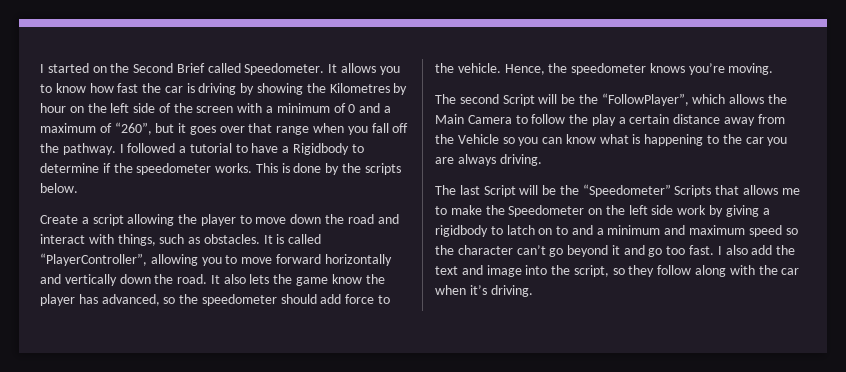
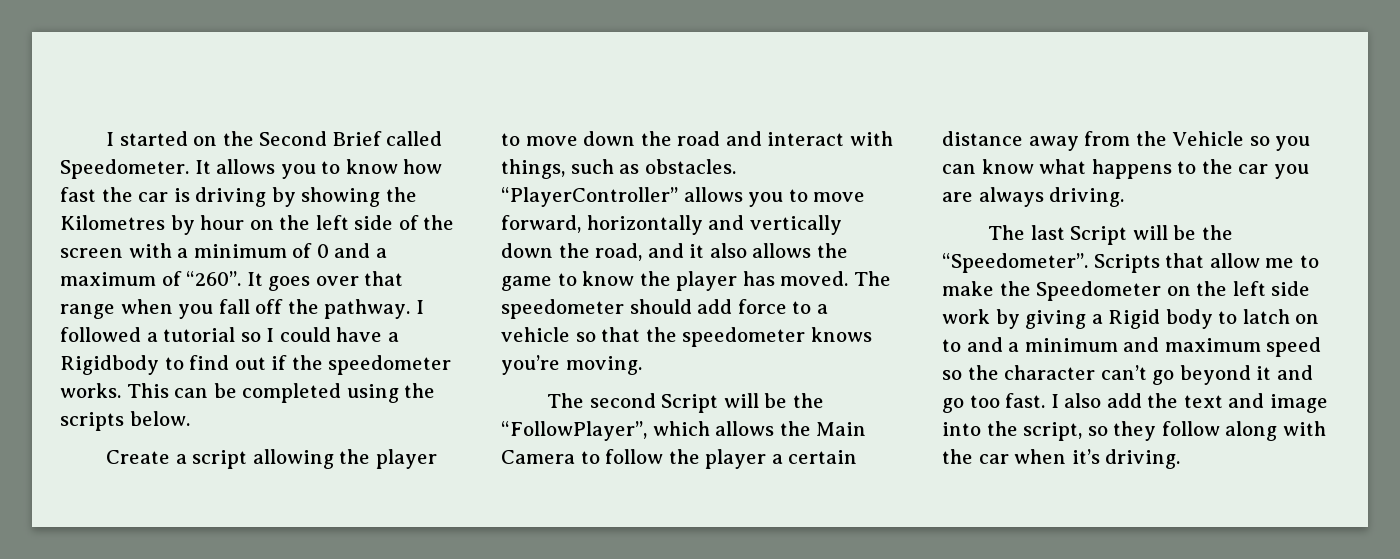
- It allows you to know how fast the car is driving by showing the Kilometres by hour on the left side of the screen with a minimum of 0 and a maximum of “260”, but it goes over that range when you fall off the pathway.
+ It allows you to know how fast the car is driving by showing the Kilometres by hour on the left side of the screen with a minimum of 0 and a maximum of “260”. It goes over that range when you fall off the pathway.
- I followed a tutorial to have a Rigidbody to determine if the speedometer works.
+ I followed a tutorial so I could have a Rigidbody to find out if the speedometer works.
- This is done by the scripts below.
+ This can be completed using the scripts below.
- It is called “PlayerController”, allowing you to move forward horizontally and vertically down the road. It also lets the game know the player has advanced, so the speedometer should add force to the vehicle. Hence, the speedometer knows you’re moving.
+ “PlayerController” allows you to move forward, horizontally and vertically down the road, and it also allows the game to know the player has moved. The speedometer should add force to a vehicle so that the speedometer knows you’re moving.
- The second Script will be the “FollowPlayer”, which allows the Main Camera to follow the play a certain distance away from the Vehicle so you can know what is happening to the car you are always driving.
+ The second Script will be the “FollowPlayer”, which allows the Main Camera to follow the player a certain distance away from the Vehicle so you can know what happens to the car you are always driving.
- The last Script will be the “Speedometer” Scripts that allows me to make the Speedometer on the left side work by giving a rigidbody to latch on to and a minimum and maximum speed so the character can’t go beyond it and go too fast.
+ The last Script will be the “Speedometer”. Scripts that allow me to make the Speedometer on the left side work by giving a Rigid body to latch on to and a minimum and maximum speed so the character can’t go beyond it and go too fast.

